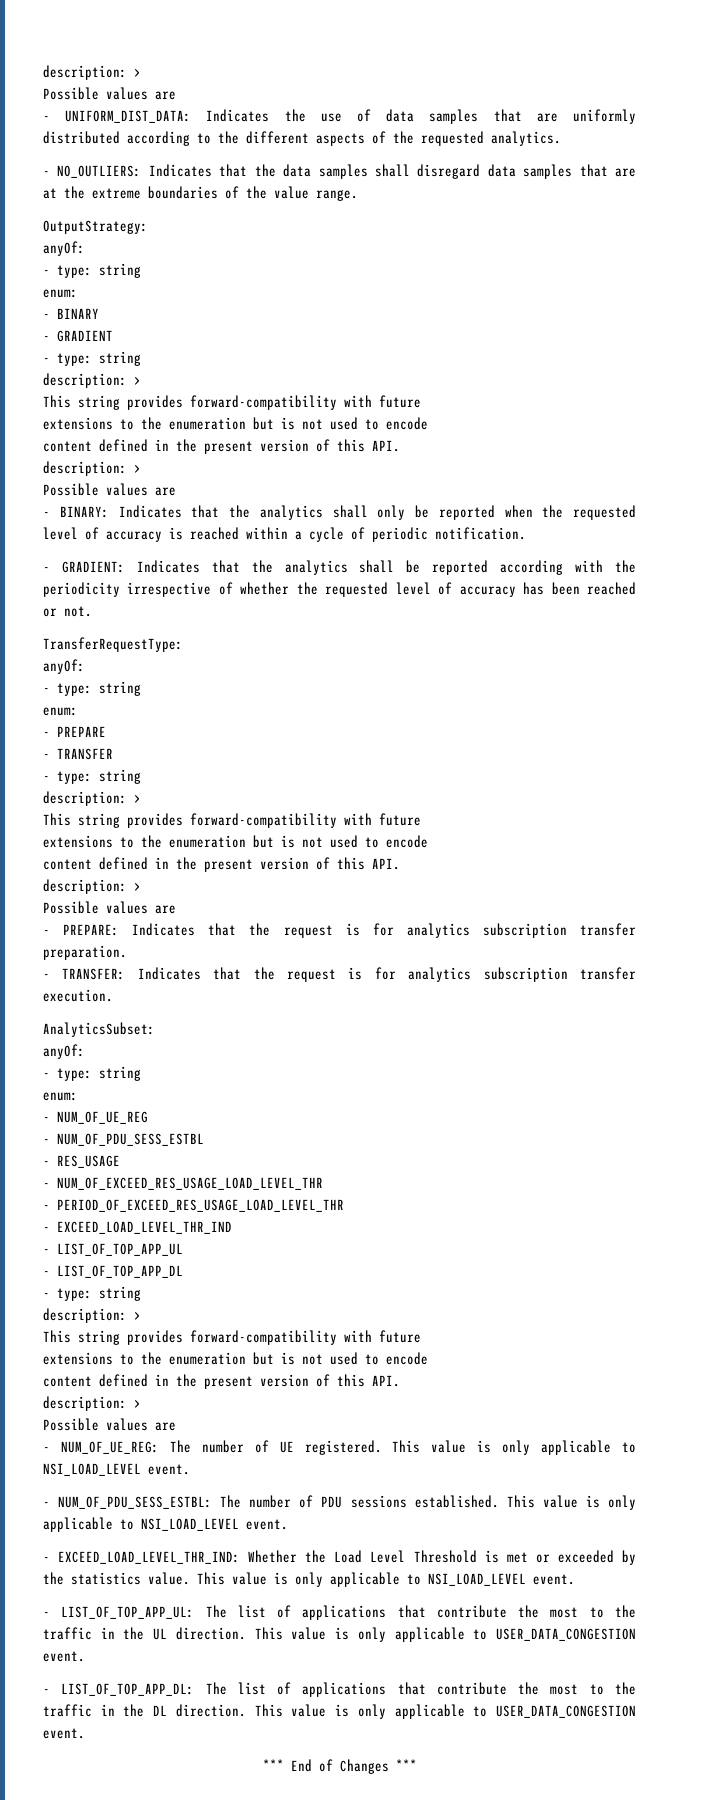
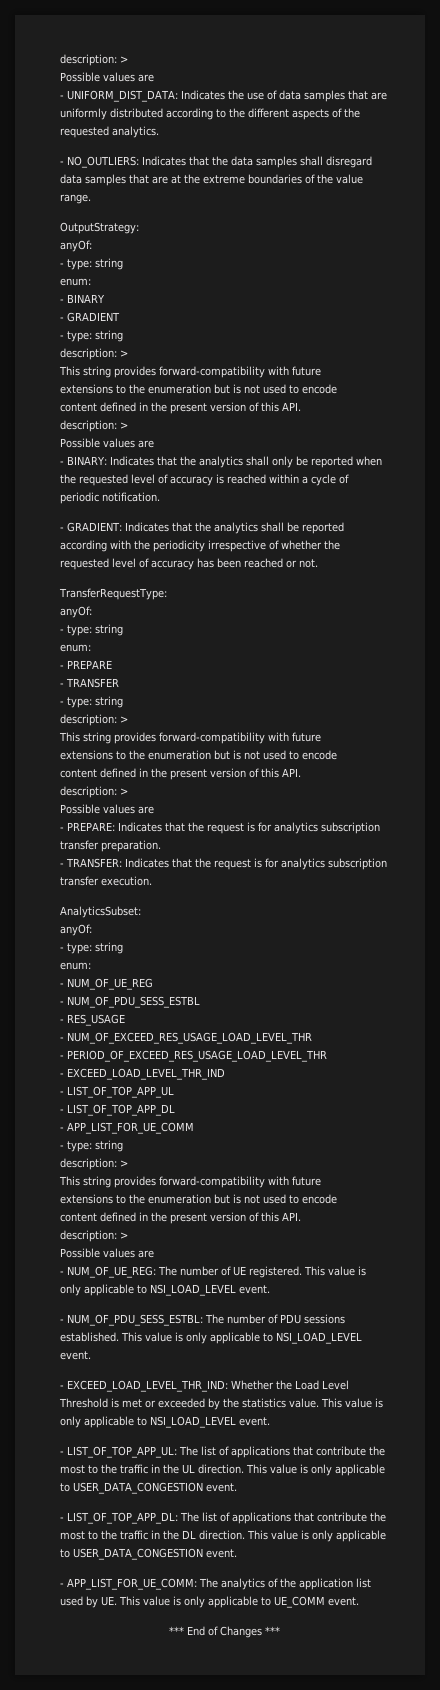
+ - APP_LIST_FOR_UE_COMM
+ - APP_LIST_FOR_UE_COMM: The analytics of the application list used by UE. This value is only applicable to UE_COMM event.

